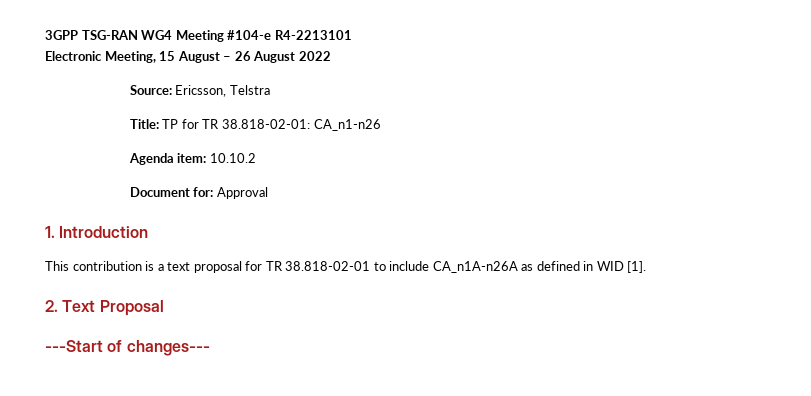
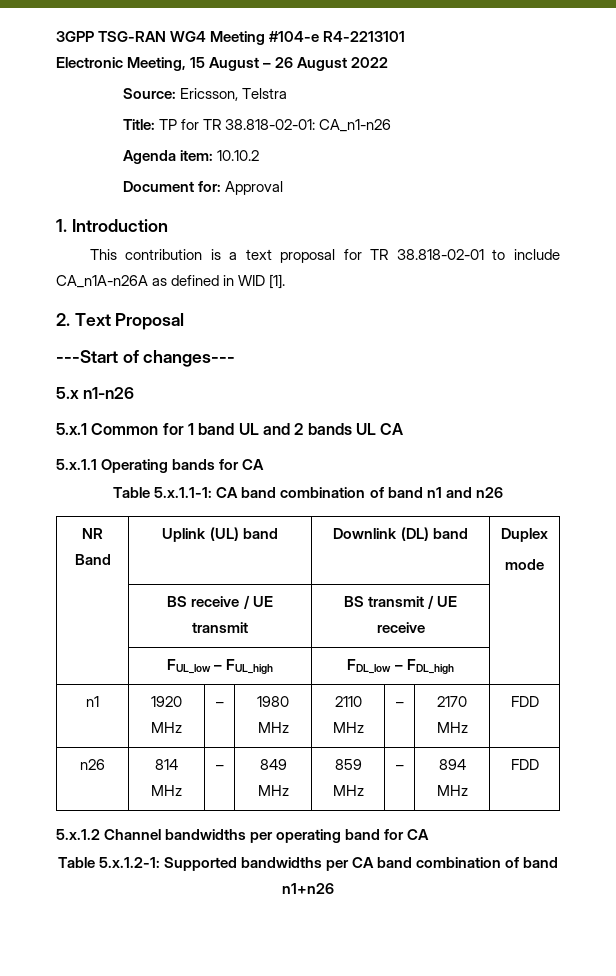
+ 5.x n1-n26
+ 5.x.1 Common for 1 band UL and 2 bands UL CA
+ 5.x.1.1 Operating bands for CA
+ Table 5.x.1.1-1: CA band combination of band n1 and n26
+ NR Band | Uplink (UL) band | Downlink (DL) band | Duplex
+ mode
+ | BS receive / UE transmit | BS transmit / UE receive |
+ | FUL_low – FUL_high | FDL_low – FDL_high |
+ n1 | 1920 MHz | – | 1980 MHz | 2110 MHz | – | 2170 MHz | FDD
+ n26 | 814 MHz | – | 849 MHz | 859 MHz | – | 894 MHz | FDD
+ 5.x.1.2 Channel bandwidths per operating band for CA
+ Table 5.x.1.2-1: Supported bandwidths per CA band combination of band n1+n26

